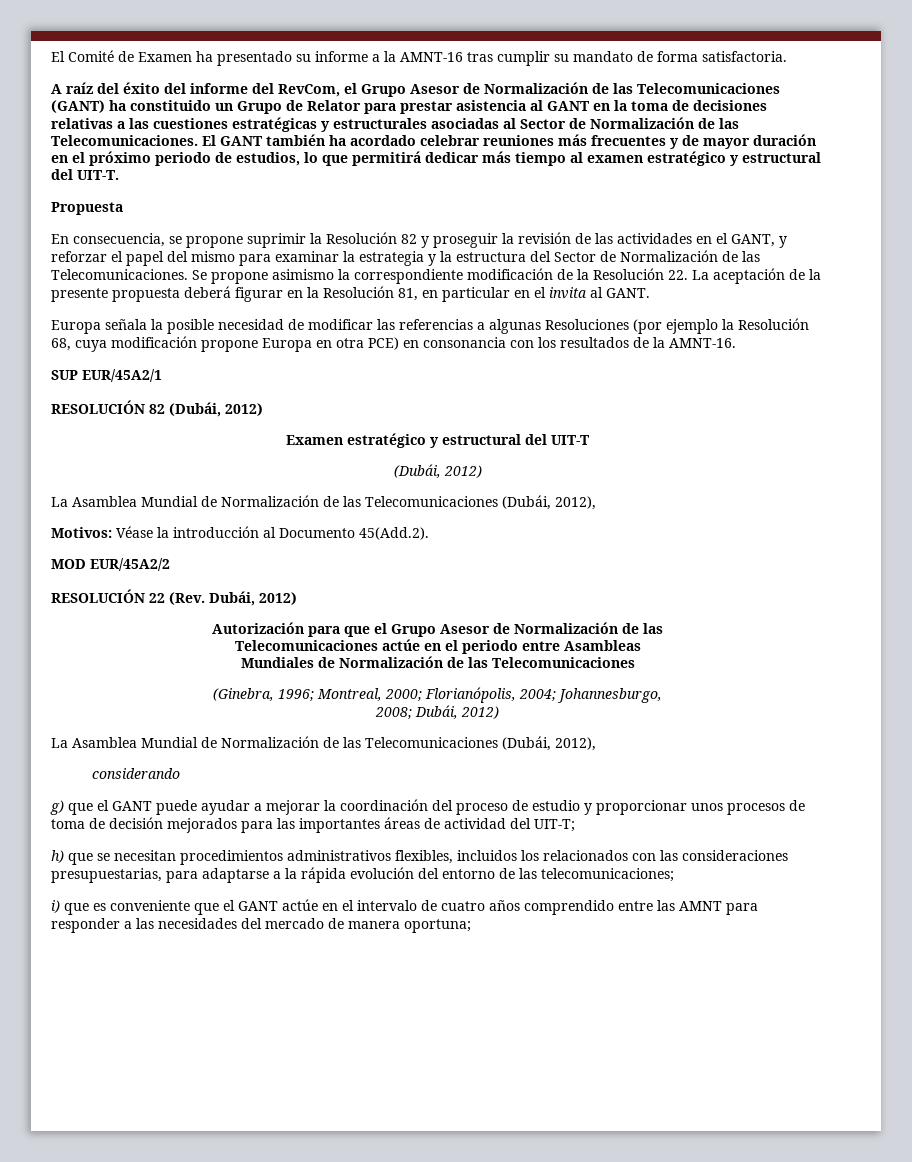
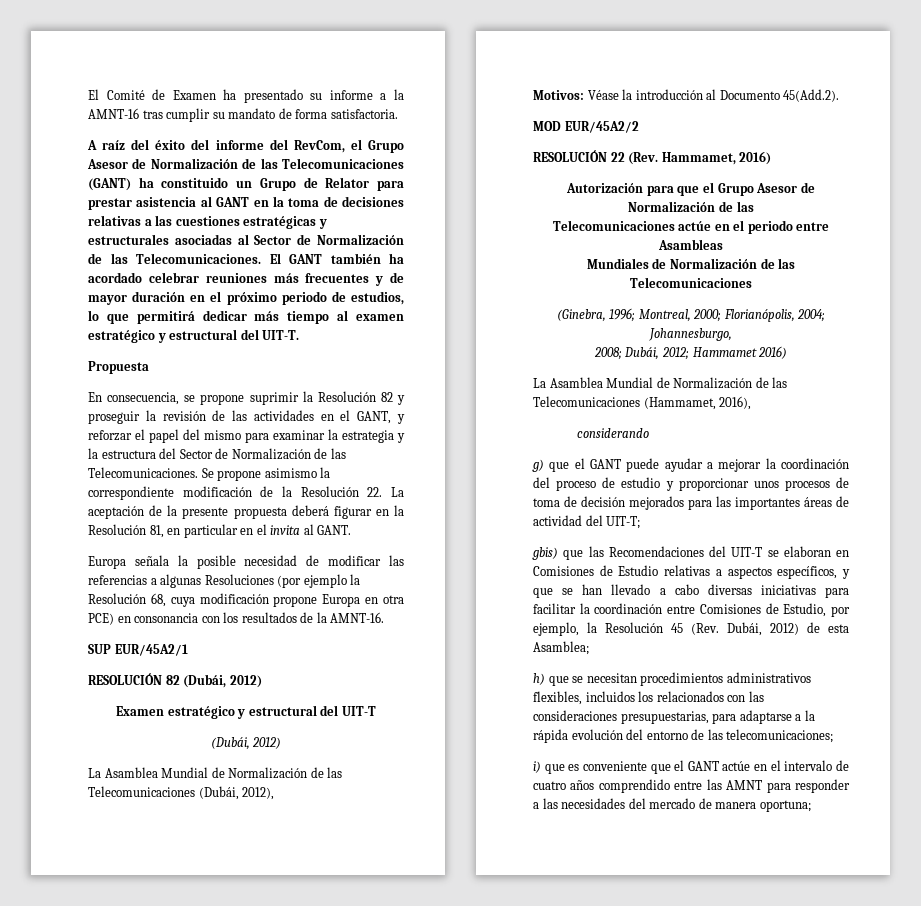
- RESOLUCIÓN 22 (Rev. Dubái, 2012)
+ RESOLUCIÓN 22 (Rev. Hammamet, 2016)
- 2008; Dubái, 2012)
- La Asamblea Mundial de Normalización de las Telecomunicaciones (Dubái, 2012),
+ 2008; Dubái, 2012; Hammamet 2016)
+ La Asamblea Mundial de Normalización de las Telecomunicaciones (Hammamet, 2016),
+ gbis) que las Recomendaciones del UIT-T se elaboran en Comisiones de Estudio relativas a aspectos específicos, y que se han llevado a cabo diversas iniciativas para facilitar la coordinación entre Comisiones de Estudio, por ejemplo, la Resolución 45 (Rev. Dubái, 2012) de esta Asamblea;

